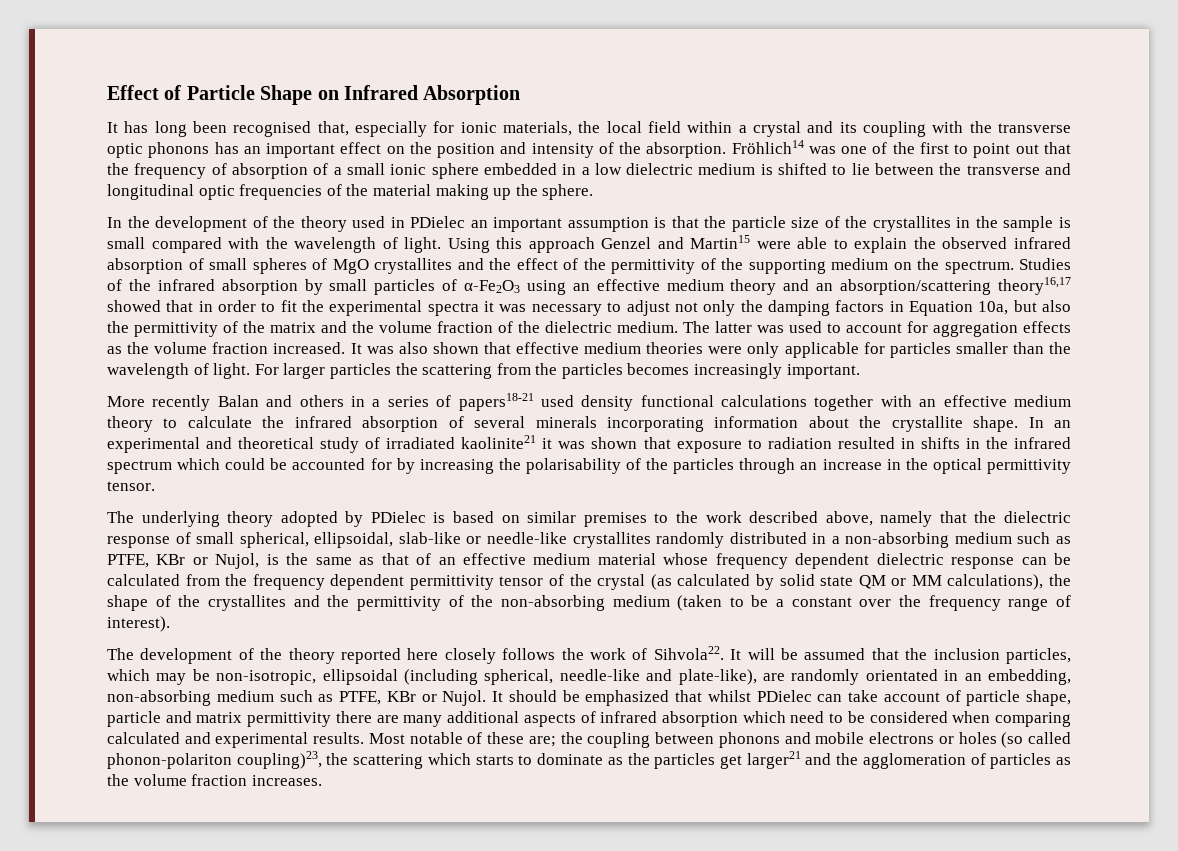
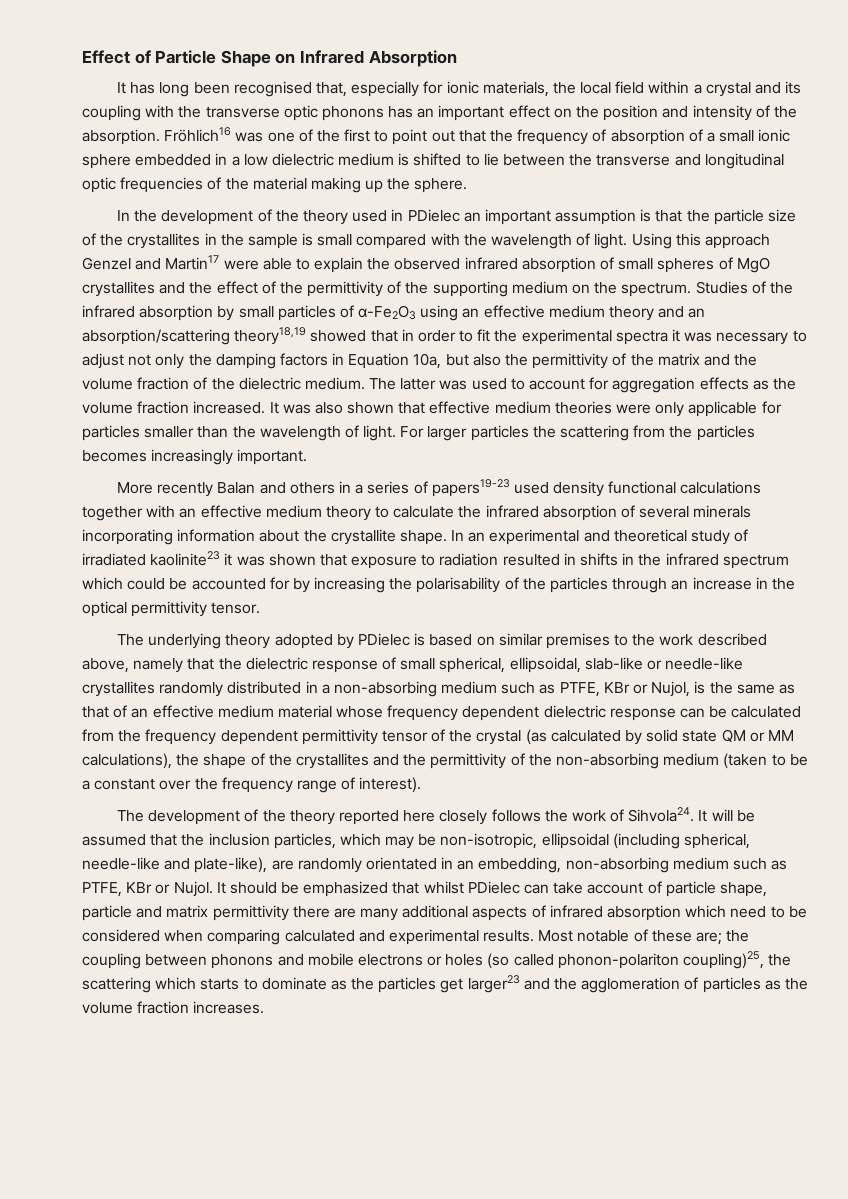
- Fröhlich14 was one of the first to point out that the frequency of absorption of a small ionic sphere embedded in a low dielectric medium is shifted to lie between the transverse and longitudinal optic frequencies of the material making up the sphere.
+ Fröhlich16 was one of the first to point out that the frequency of absorption of a small ionic sphere embedded in a low dielectric medium is shifted to lie between the transverse and longitudinal optic frequencies of the material making up the sphere.
- Using this approach Genzel and Martin15 were able to explain the observed infrared absorption of small spheres of MgO crystallites and the effect of the permittivity of the supporting medium on the spectrum.
+ Using this approach Genzel and Martin17 were able to explain the observed infrared absorption of small spheres of MgO crystallites and the effect of the permittivity of the supporting medium on the spectrum.
- Studies of the infrared absorption by small particles of α-Fe2O3 using an effective medium theory and an absorption/scattering theory16,17 showed that in order to fit the experimental spectra it was necessary to adjust not only the damping factors in Equation 10a, but also the permittivity of the matrix and the volume fraction of the dielectric medium.
+ Studies of the infrared absorption by small particles of α-Fe2O3 using an effective medium theory and an absorption/scattering theory18,19 showed that in order to fit the experimental spectra it was necessary to adjust not only the damping factors in Equation 10a, but also the permittivity of the matrix and the volume fraction of the dielectric medium.
- More recently Balan and others in a series of papers18-21 used density functional calculations together with an effective medium theory to calculate the infrared absorption of several minerals incorporating information about the crystallite shape.
+ More recently Balan and others in a series of papers19-23 used density functional calculations together with an effective medium theory to calculate the infrared absorption of several minerals incorporating information about the crystallite shape.
- In an experimental and theoretical study of irradiated kaolinite21 it was shown that exposure to radiation resulted in shifts in the infrared spectrum which could be accounted for by increasing the polarisability of the particles through an increase in the optical permittivity tensor.
+ In an experimental and theoretical study of irradiated kaolinite23 it was shown that exposure to radiation resulted in shifts in the infrared spectrum which could be accounted for by increasing the polarisability of the particles through an increase in the optical permittivity tensor.
- The development of the theory reported here closely follows the work of Sihvola22.
+ The development of the theory reported here closely follows the work of Sihvola24.
- Most notable of these are; the coupling between phonons and mobile electrons or holes (so called phonon-polariton coupling)23, the scattering which starts to dominate as the particles get larger21 and the agglomeration of particles as the volume fraction increases.
+ Most notable of these are; the coupling between phonons and mobile electrons or holes (so called phonon-polariton coupling)25, the scattering which starts to dominate as the particles get larger23 and the agglomeration of particles as the volume fraction increases.

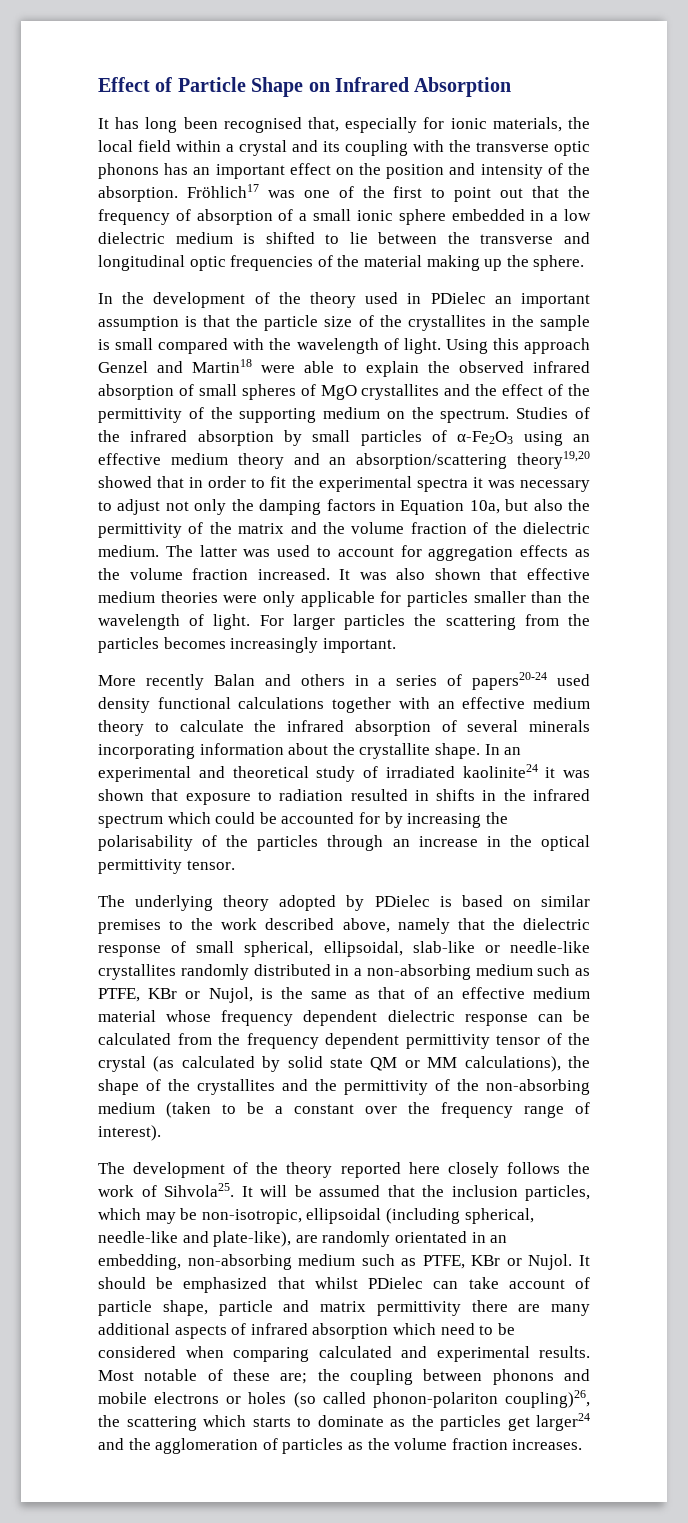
- Fröhlich16 was one of the first to point out that the frequency of absorption of a small ionic sphere embedded in a low dielectric medium is shifted to lie between the transverse and longitudinal optic frequencies of the material making up the sphere.
+ Fröhlich17 was one of the first to point out that the frequency of absorption of a small ionic sphere embedded in a low dielectric medium is shifted to lie between the transverse and longitudinal optic frequencies of the material making up the sphere.
- Using this approach Genzel and Martin17 were able to explain the observed infrared absorption of small spheres of MgO crystallites and the effect of the permittivity of the supporting medium on the spectrum.
+ Using this approach Genzel and Martin18 were able to explain the observed infrared absorption of small spheres of MgO crystallites and the effect of the permittivity of the supporting medium on the spectrum.
- Studies of the infrared absorption by small particles of α-Fe2O3 using an effective medium theory and an absorption/scattering theory18,19 showed that in order to fit the experimental spectra it was necessary to adjust not only the damping factors in Equation 10a, but also the permittivity of the matrix and the volume fraction of the dielectric medium.
+ Studies of the infrared absorption by small particles of α-Fe2O3 using an effective medium theory and an absorption/scattering theory19,20 showed that in order to fit the experimental spectra it was necessary to adjust not only the damping factors in Equation 10a, but also the permittivity of the matrix and the volume fraction of the dielectric medium.
- More recently Balan and others in a series of papers19-23 used density functional calculations together with an effective medium theory to calculate the infrared absorption of several minerals incorporating information about the crystallite shape.
+ More recently Balan and others in a series of papers20-24 used density functional calculations together with an effective medium theory to calculate the infrared absorption of several minerals incorporating information about the crystallite shape.
- In an experimental and theoretical study of irradiated kaolinite23 it was shown that exposure to radiation resulted in shifts in the infrared spectrum which could be accounted for by increasing the polarisability of the particles through an increase in the optical permittivity tensor.
+ In an experimental and theoretical study of irradiated kaolinite24 it was shown that exposure to radiation resulted in shifts in the infrared spectrum which could be accounted for by increasing the polarisability of the particles through an increase in the optical permittivity tensor.
- The development of the theory reported here closely follows the work of Sihvola24.
+ The development of the theory reported here closely follows the work of Sihvola25.
- Most notable of these are; the coupling between phonons and mobile electrons or holes (so called phonon-polariton coupling)25, the scattering which starts to dominate as the particles get larger23 and the agglomeration of particles as the volume fraction increases.
+ Most notable of these are; the coupling between phonons and mobile electrons or holes (so called phonon-polariton coupling)26, the scattering which starts to dominate as the particles get larger24 and the agglomeration of particles as the volume fraction increases.

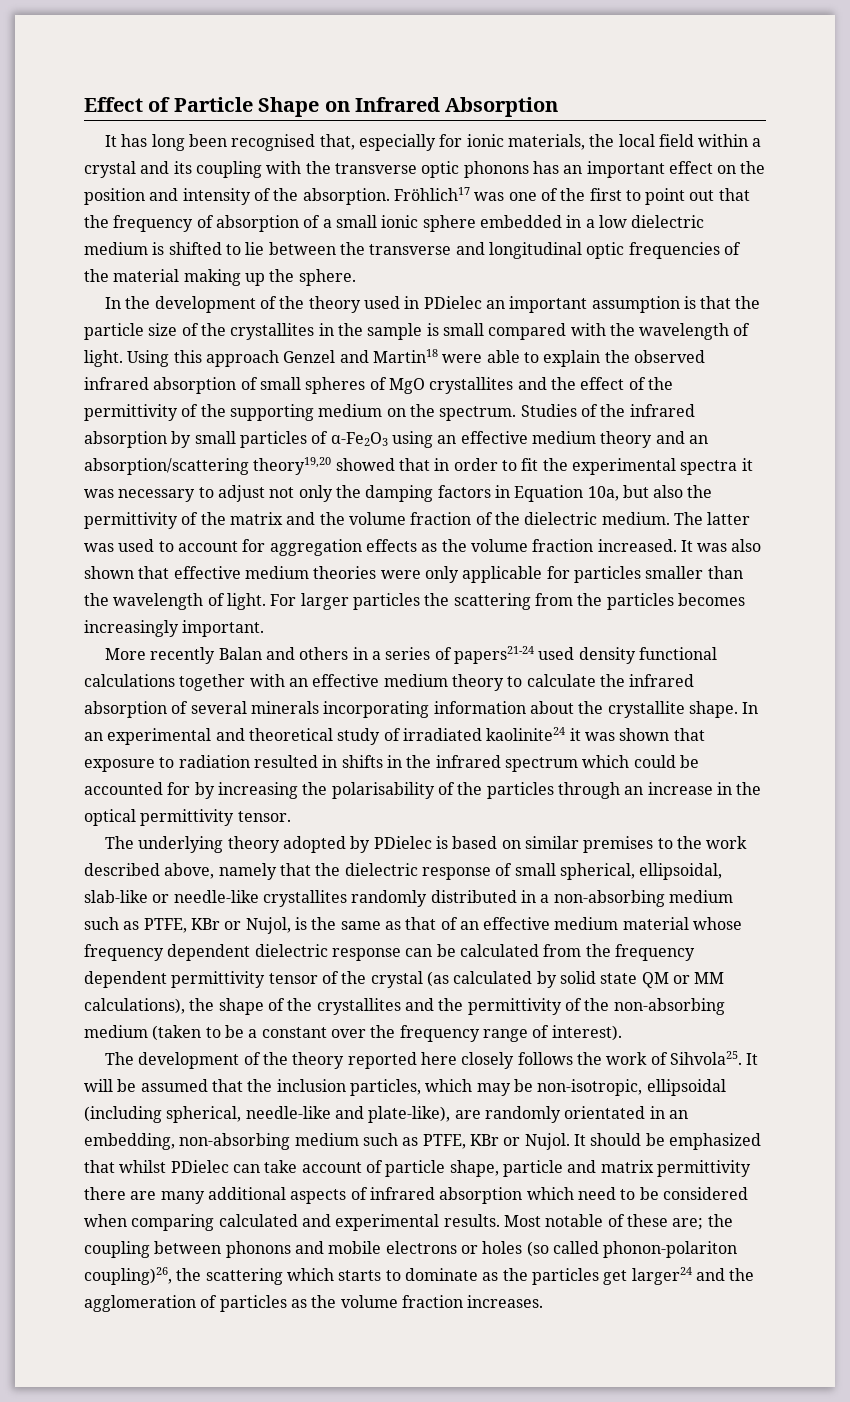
- More recently Balan and others in a series of papers20-24 used density functional calculations together with an effective medium theory to calculate the infrared absorption of several minerals incorporating information about the crystallite shape.
+ More recently Balan and others in a series of papers21-24 used density functional calculations together with an effective medium theory to calculate the infrared absorption of several minerals incorporating information about the crystallite shape.

